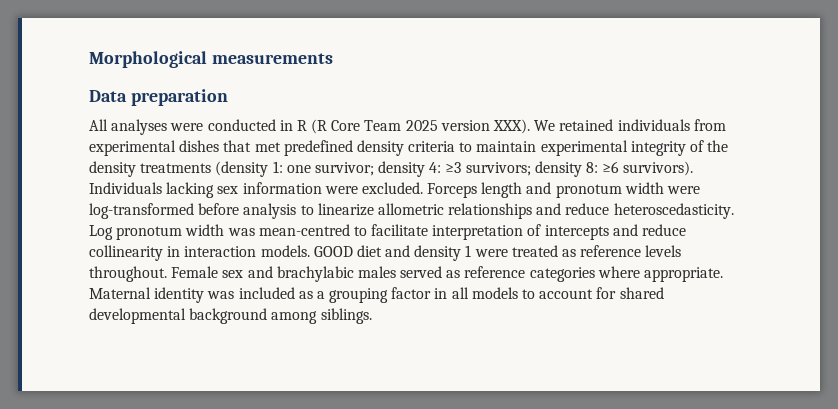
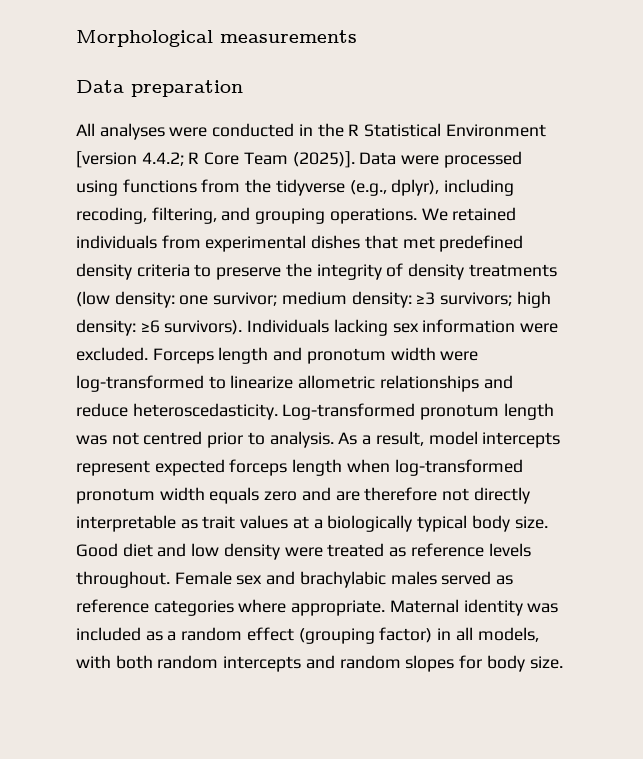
- All analyses were conducted in R (R Core Team 2025 version XXX).
+ All analyses were conducted in the R Statistical Environment [version 4.4.2; R Core Team (2025)]. Data were processed using functions from the tidyverse (e.g., dplyr), including recoding, filtering, and grouping operations.
- We retained individuals from experimental dishes that met predefined density criteria to maintain experimental integrity of the density treatments (density 1: one survivor; density 4: ≥3 survivors; density 8: ≥6 survivors).
+ We retained individuals from experimental dishes that met predefined density criteria to preserve the integrity of density treatments (low density: one survivor; medium density: ≥3 survivors; high density: ≥6 survivors).
- Forceps length and pronotum width were log-transformed before analysis to linearize allometric relationships and reduce heteroscedasticity.
+ Forceps length and pronotum width were log-transformed to linearize allometric relationships and reduce heteroscedasticity.
- Log pronotum width was mean-centred to facilitate interpretation of intercepts and reduce collinearity in interaction models. GOOD diet and density 1 were treated as reference levels throughout.
+ Log-transformed pronotum length was not centred prior to analysis. As a result, model intercepts represent expected forceps length when log-transformed pronotum width equals zero and are therefore not directly interpretable as trait values at a biologically typical body size. Good diet and low density were treated as reference levels throughout.
- Maternal identity was included as a grouping factor in all models to account for shared developmental background among siblings.
+ Maternal identity was included as a random effect (grouping factor) in all models, with both random intercepts and random slopes for body size.

